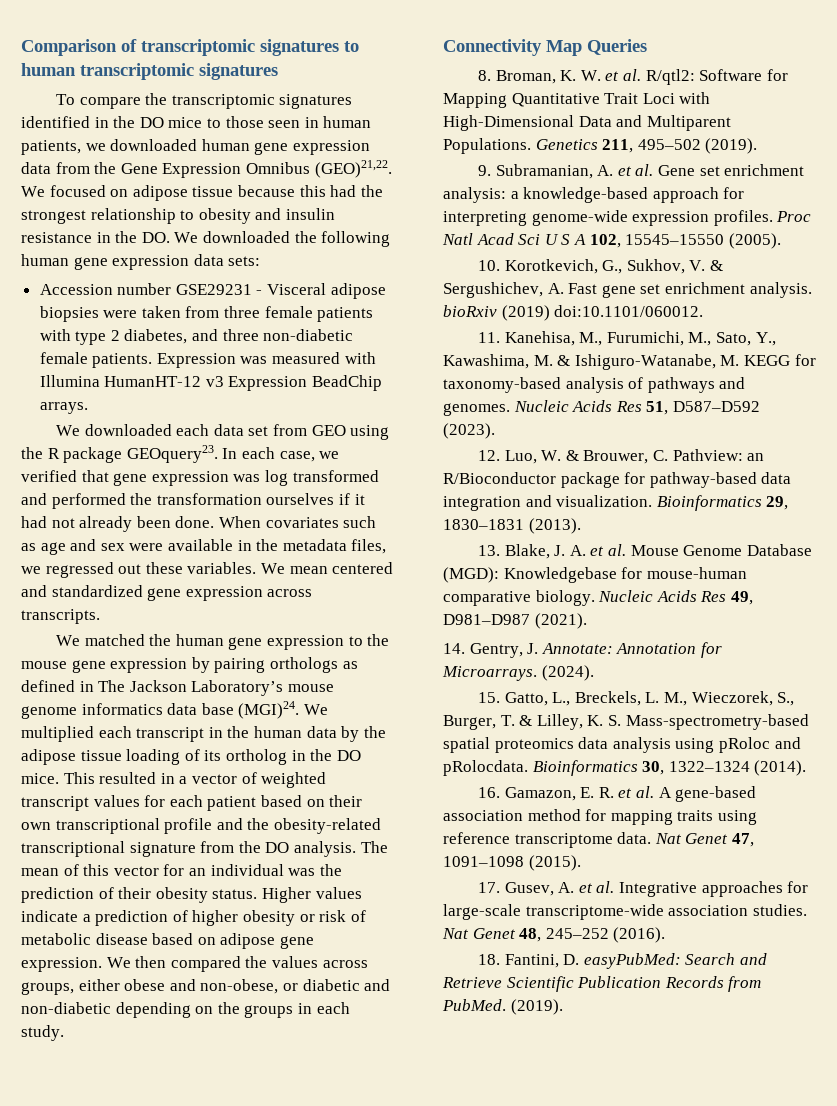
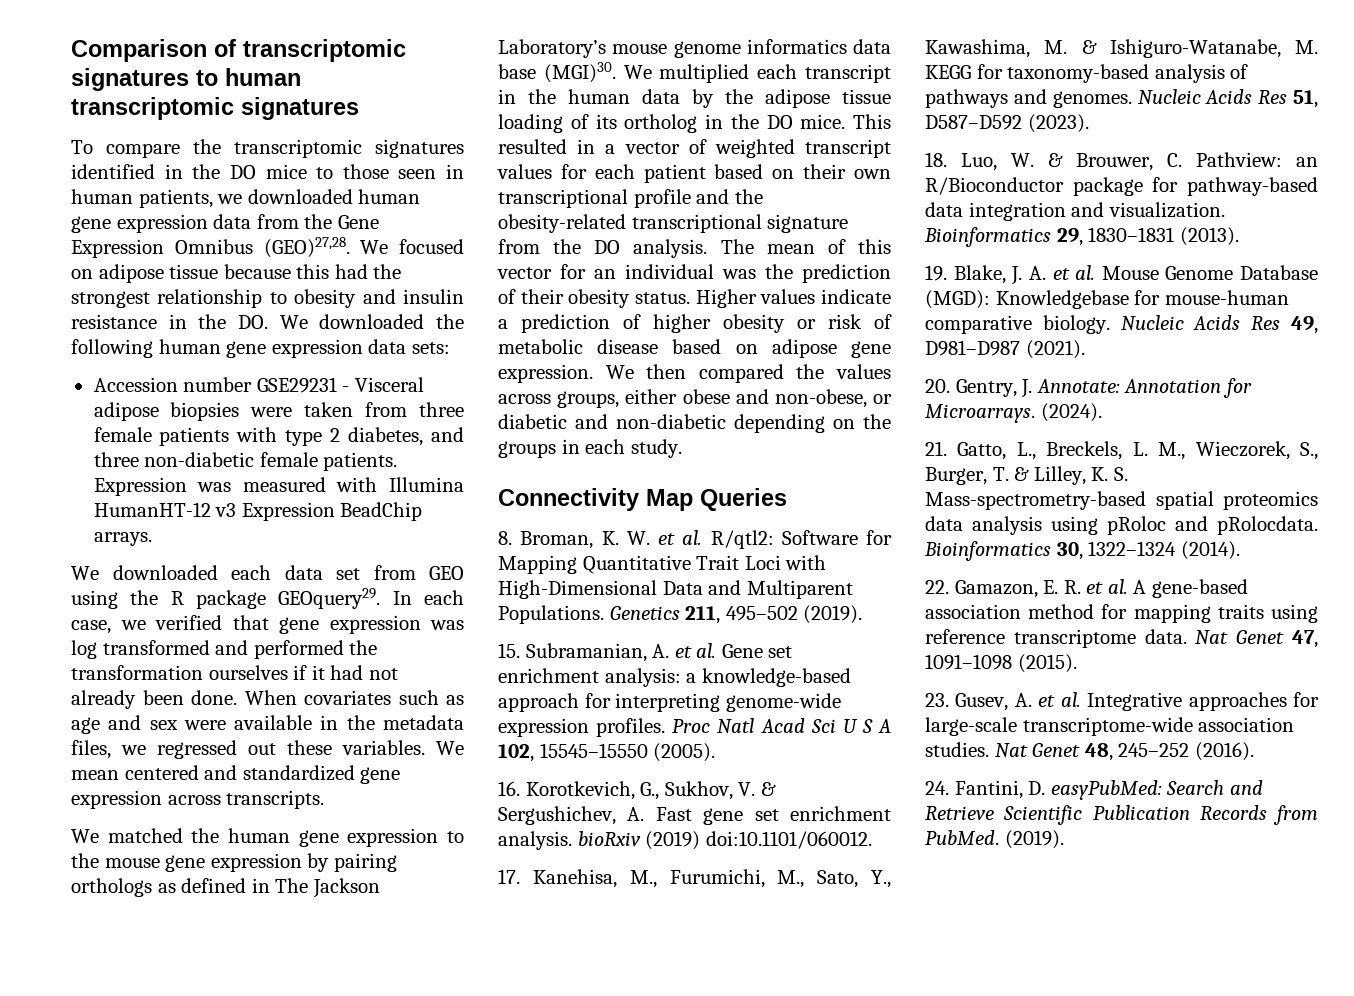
- To compare the transcriptomic signatures identified in the DO mice to those seen in human patients, we downloaded human gene expression data from the Gene Expression Omnibus (GEO)21,22.
+ To compare the transcriptomic signatures identified in the DO mice to those seen in human patients, we downloaded human gene expression data from the Gene Expression Omnibus (GEO)27,28.
- We downloaded each data set from GEO using the R package GEOquery23.
+ We downloaded each data set from GEO using the R package GEOquery29.
- We matched the human gene expression to the mouse gene expression by pairing orthologs as defined in The Jackson Laboratory’s mouse genome informatics data base (MGI)24.
+ We matched the human gene expression to the mouse gene expression by pairing orthologs as defined in The Jackson Laboratory’s mouse genome informatics data base (MGI)30.
- 9. Subramanian, A. et al. Gene set enrichment analysis: a knowledge-based approach for interpreting genome-wide expression profiles.
+ 15. Subramanian, A. et al. Gene set enrichment analysis: a knowledge-based approach for interpreting genome-wide expression profiles.
- 10. Korotkevich, G., Sukhov, V. & Sergushichev, A. Fast gene set enrichment analysis. bioRxiv (2019) doi:10.1101/060012.
+ 16. Korotkevich, G., Sukhov, V. & Sergushichev, A. Fast gene set enrichment analysis. bioRxiv (2019) doi:10.1101/060012.
- 11. Kanehisa, M., Furumichi, M., Sato, Y., Kawashima, M. & Ishiguro-Watanabe, M. KEGG for taxonomy-based analysis of pathways and genomes.
+ 17. Kanehisa, M., Furumichi, M., Sato, Y., Kawashima, M. & Ishiguro-Watanabe, M. KEGG for taxonomy-based analysis of pathways and genomes.
- 12. Luo, W. & Brouwer, C. Pathview: an R/Bioconductor package for pathway-based data integration and visualization.
+ 18. Luo, W. & Brouwer, C. Pathview: an R/Bioconductor package for pathway-based data integration and visualization.
- 13. Blake, J. A. et al. Mouse Genome Database (MGD): Knowledgebase for mouse-human comparative biology.
+ 19. Blake, J. A. et al. Mouse Genome Database (MGD): Knowledgebase for mouse-human comparative biology.
- 14. Gentry, J. Annotate: Annotation for Microarrays.
+ 20. Gentry, J. Annotate: Annotation for Microarrays.
- 15. Gatto, L., Breckels, L. M., Wieczorek, S., Burger, T. & Lilley, K. S. Mass-spectrometry-based spatial proteomics data analysis using pRoloc and pRolocdata.
+ 21. Gatto, L., Breckels, L. M., Wieczorek, S., Burger, T. & Lilley, K. S. Mass-spectrometry-based spatial proteomics data analysis using pRoloc and pRolocdata.
- 16. Gamazon, E. R. et al. A gene-based association method for mapping traits using reference transcriptome data.
+ 22. Gamazon, E. R. et al. A gene-based association method for mapping traits using reference transcriptome data.
- 17. Gusev, A. et al. Integrative approaches for large-scale transcriptome-wide association studies.
+ 23. Gusev, A. et al. Integrative approaches for large-scale transcriptome-wide association studies.
- 18. Fantini, D. easyPubMed: Search and Retrieve Scientific Publication Records from PubMed.
+ 24. Fantini, D. easyPubMed: Search and Retrieve Scientific Publication Records from PubMed.

